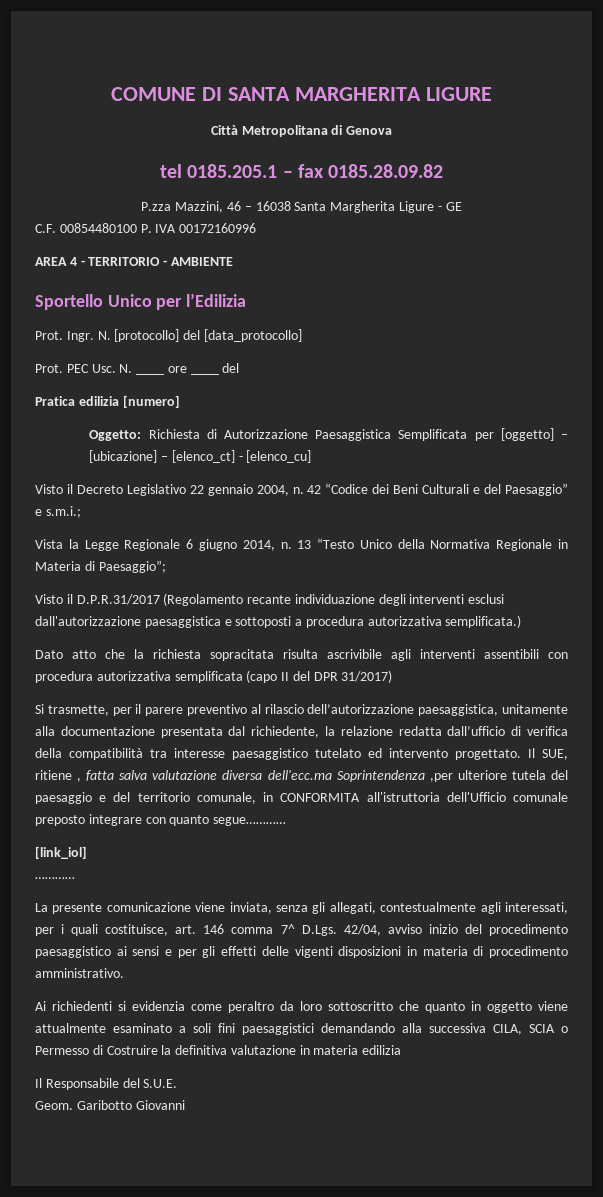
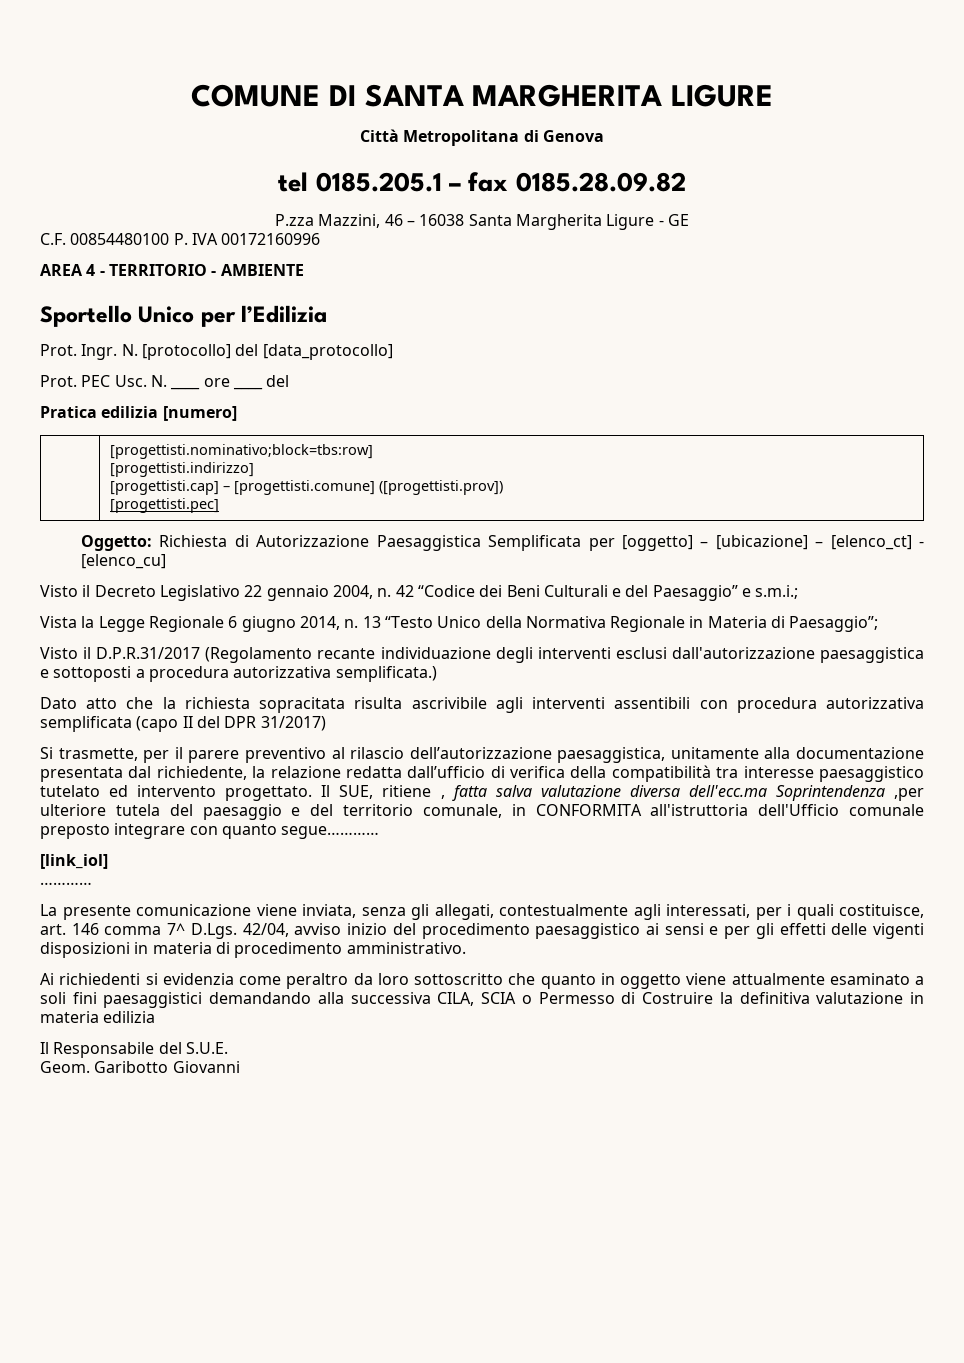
+ | [progettisti.nominativo;block=tbs:row]
+ [progettisti.indirizzo]
+ [progettisti.cap] – [progettisti.comune] ([progettisti.prov])
+ [progettisti.pec]

